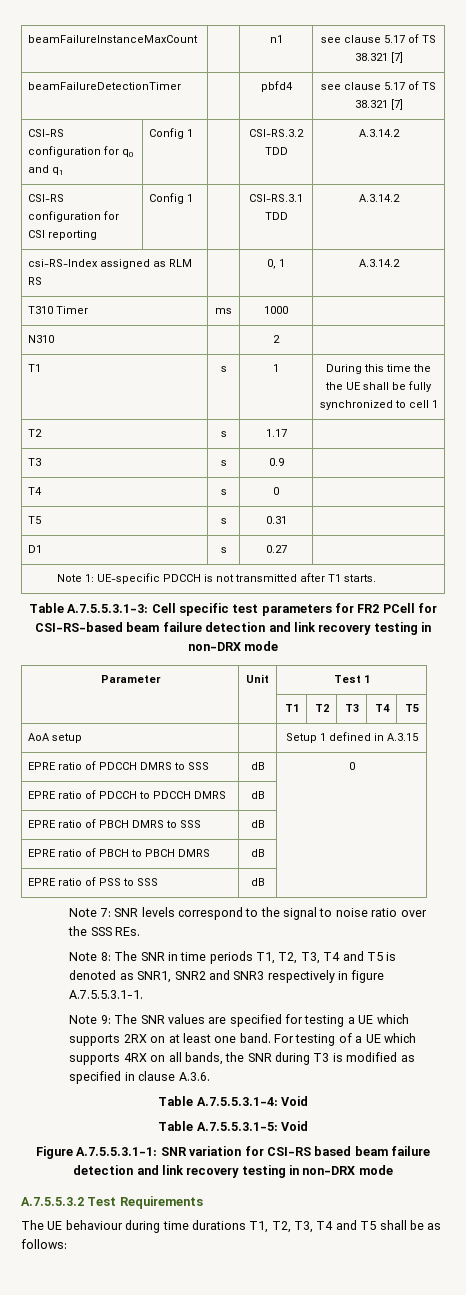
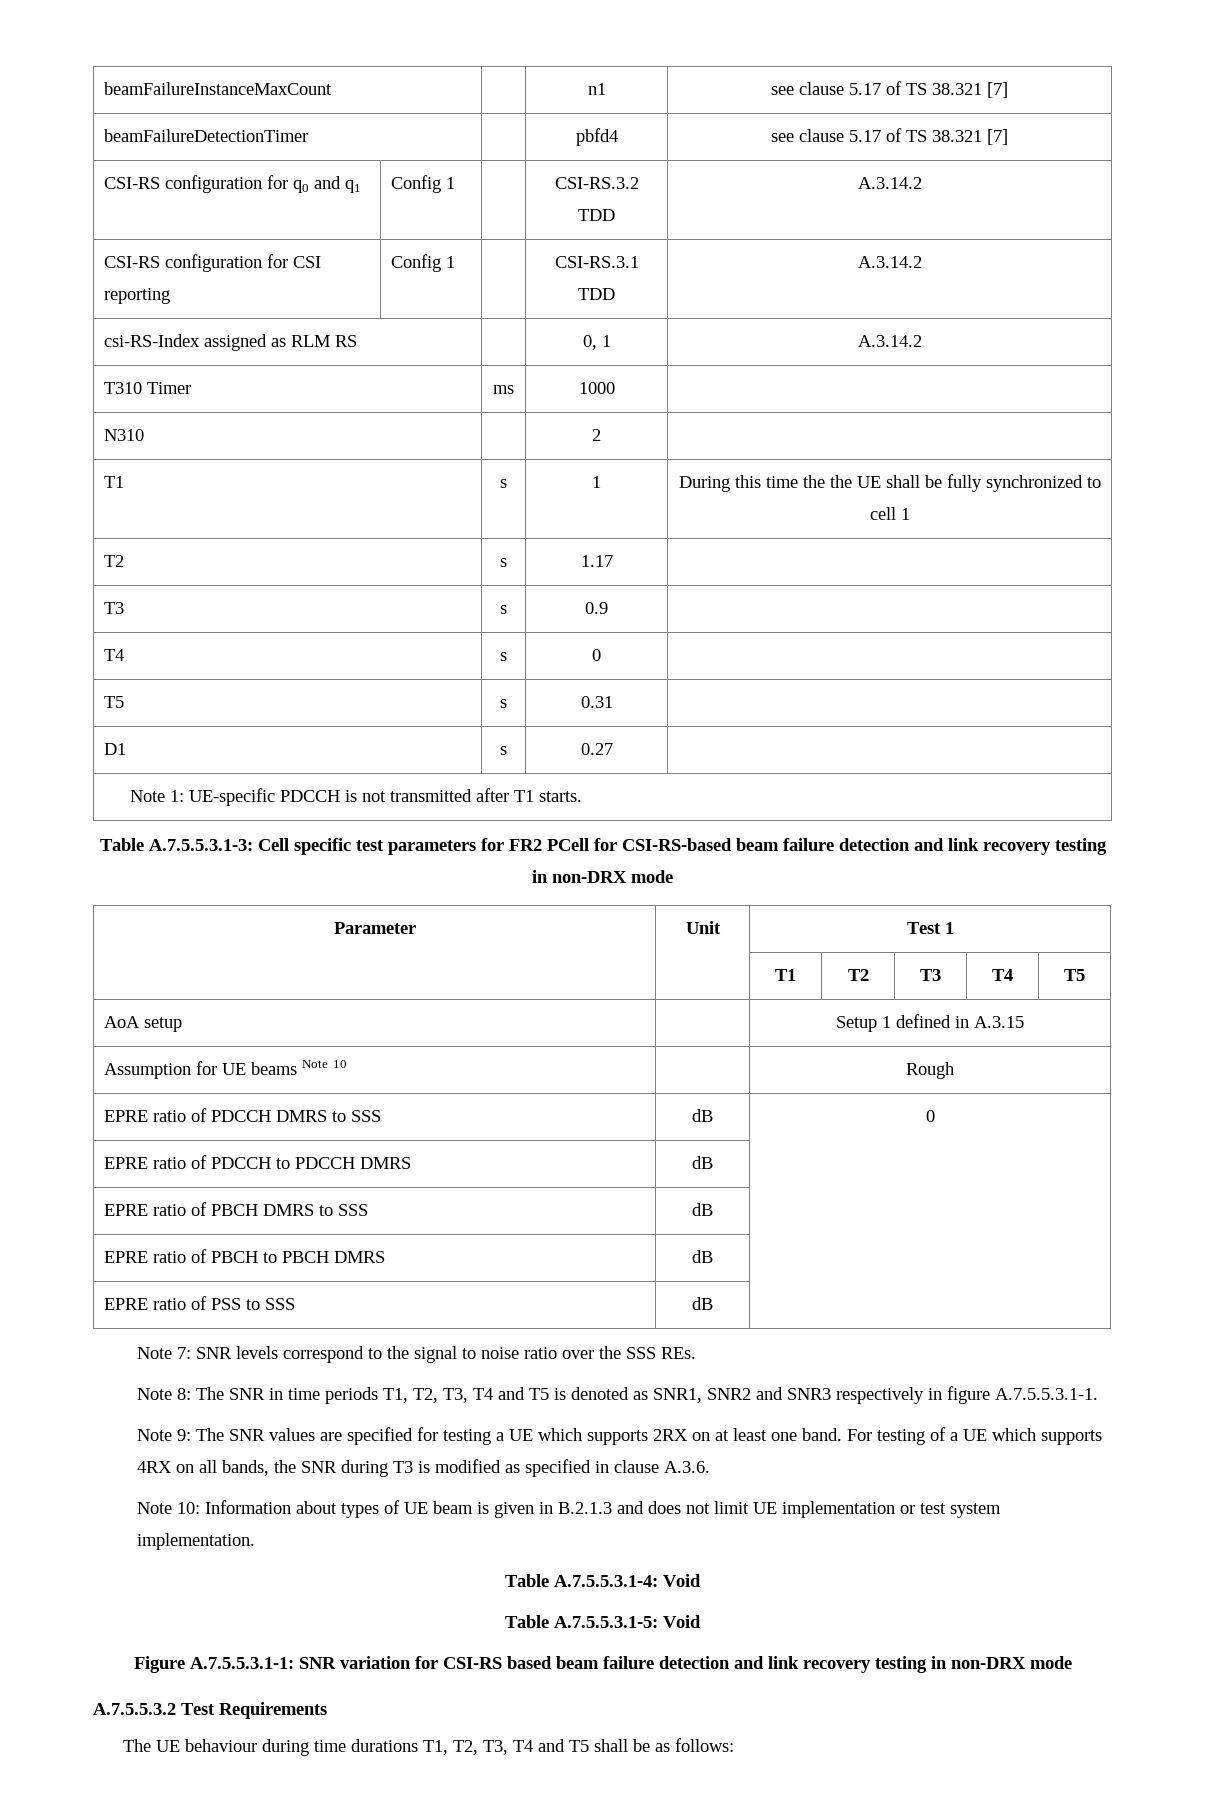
+ Assumption for UE beams Note 10 | | Rough
+ Note 10: Information about types of UE beam is given in B.2.1.3 and does not limit UE implementation or test system implementation.

